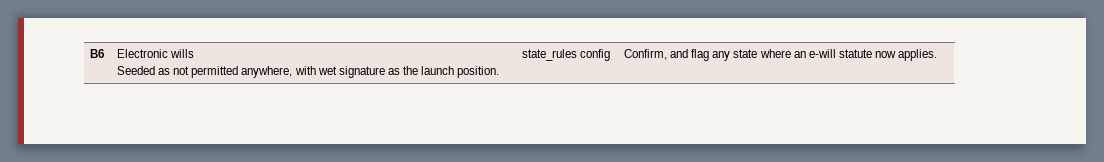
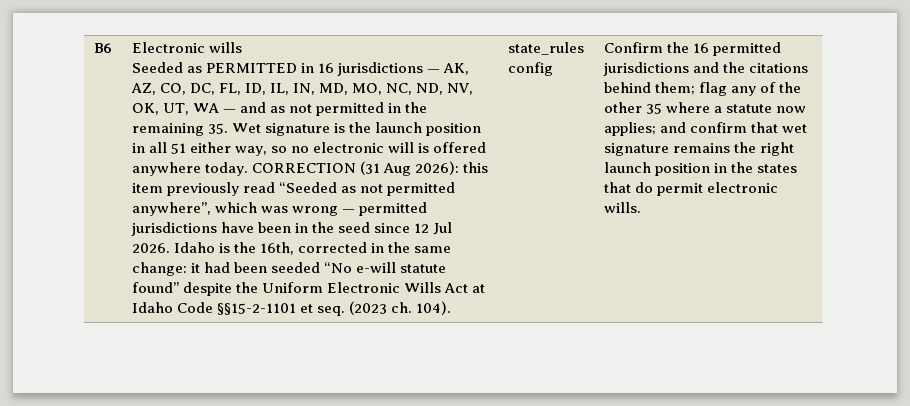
- Seeded as not permitted anywhere, with wet signature as the launch position. | state_rules config | Confirm, and flag any state where an e-will statute now applies.
+ Seeded as PERMITTED in 16 jurisdictions — AK, AZ, CO, DC, FL, ID, IL, IN, MD, MO, NC, ND, NV, OK, UT, WA — and as not permitted in the remaining 35. Wet signature is the launch position in all 51 either way, so no electronic will is offered anywhere today. CORRECTION (31 Aug 2026): this item previously read “Seeded as not permitted anywhere”, which was wrong — permitted jurisdictions have been in the seed since 12 Jul 2026. Idaho is the 16th, corrected in the same change: it had been seeded “No e-will statute found” despite the Uniform Electronic Wills Act at Idaho Code §§15-2-1101 et seq. (2023 ch. 104). | state_rules config | Confirm the 16 permitted jurisdictions and the citations behind them; flag any of the other 35 where a statute now applies; and confirm that wet signature remains the right launch position in the states that do permit electronic wills.

